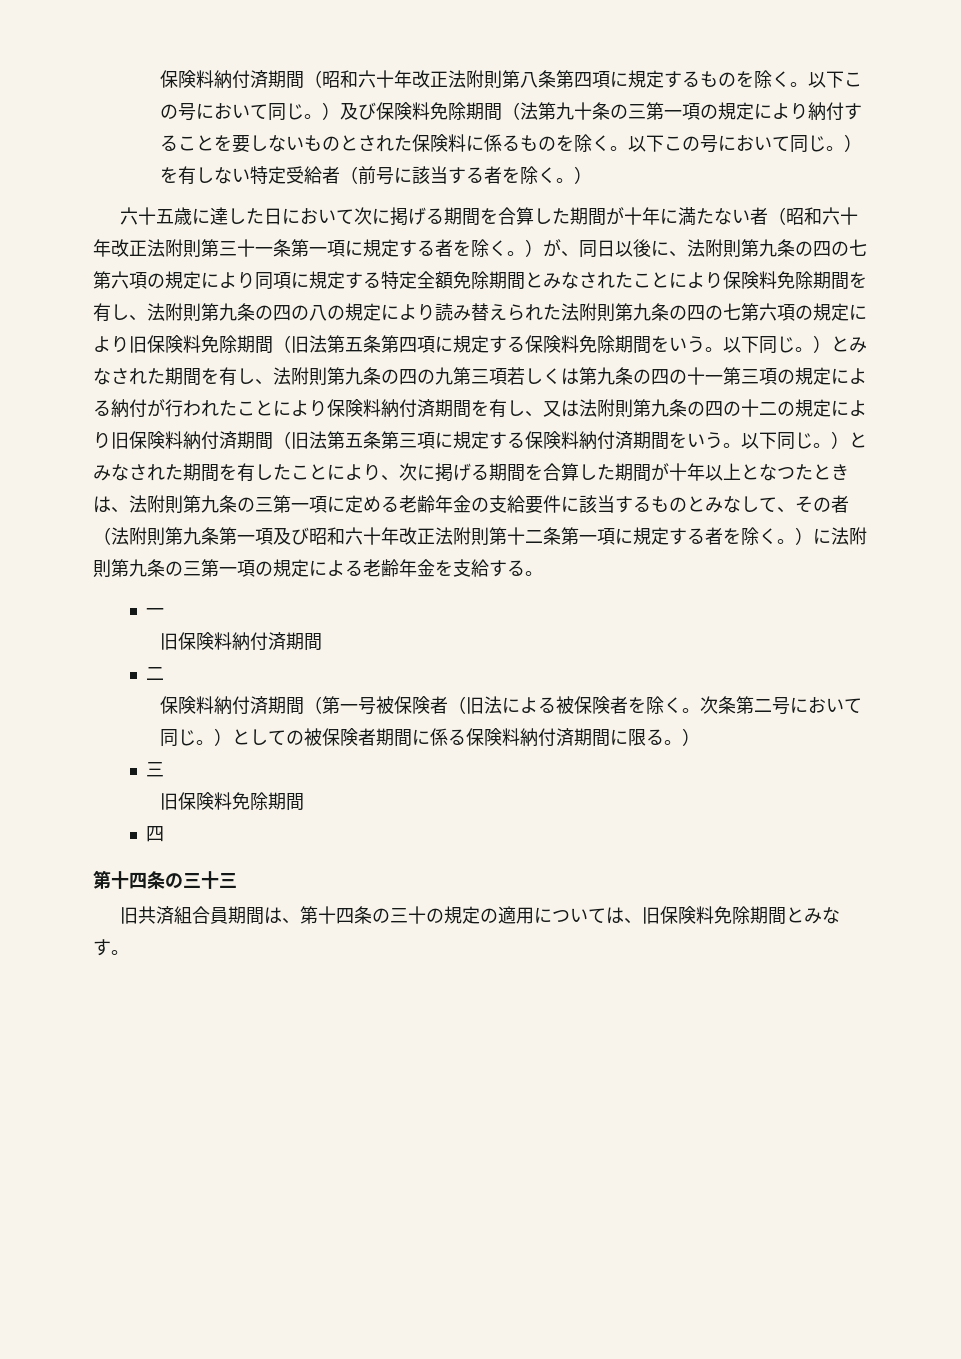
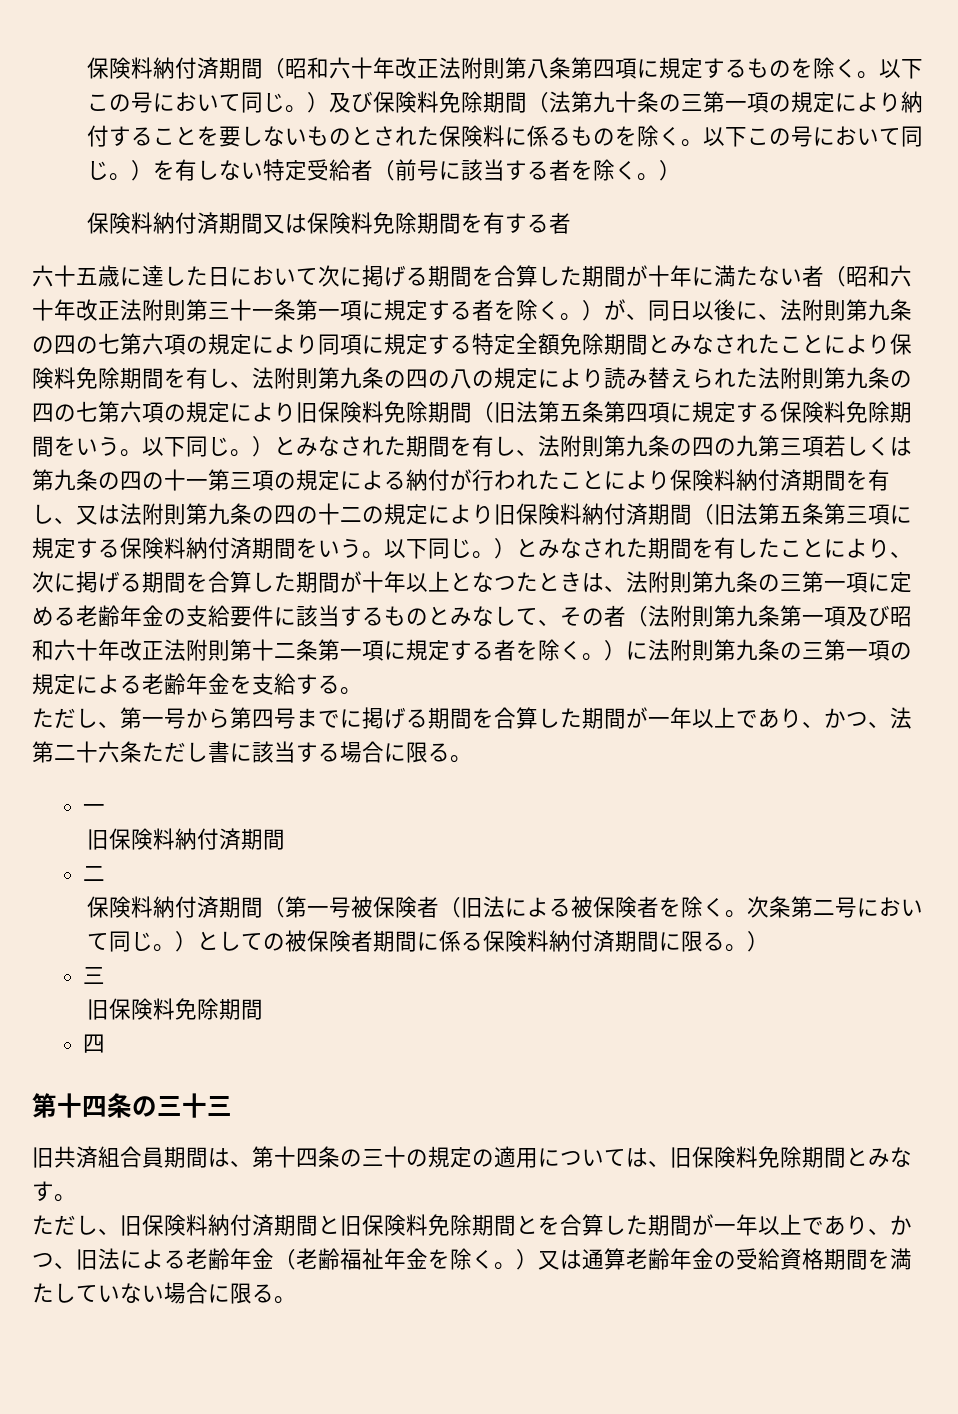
+ 保険料納付済期間又は保険料免除期間を有する者
+ ただし、第一号から第四号までに掲げる期間を合算した期間が一年以上であり、かつ、法第二十六条ただし書に該当する場合に限る。
+ ただし、旧保険料納付済期間と旧保険料免除期間とを合算した期間が一年以上であり、かつ、旧法による老齢年金（老齢福祉年金を除く。）又は通算老齢年金の受給資格期間を満たしていない場合に限る。

